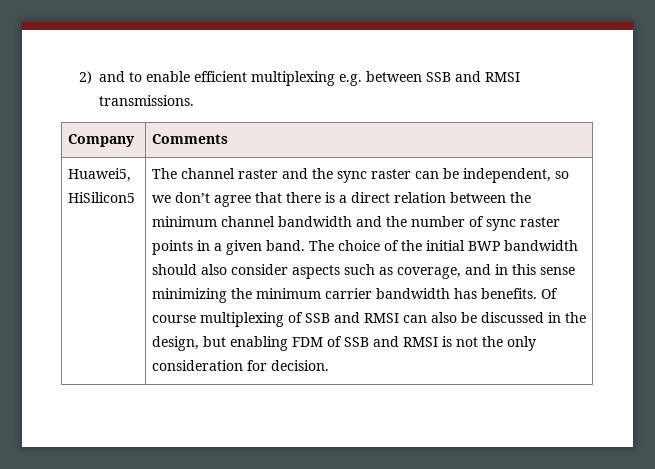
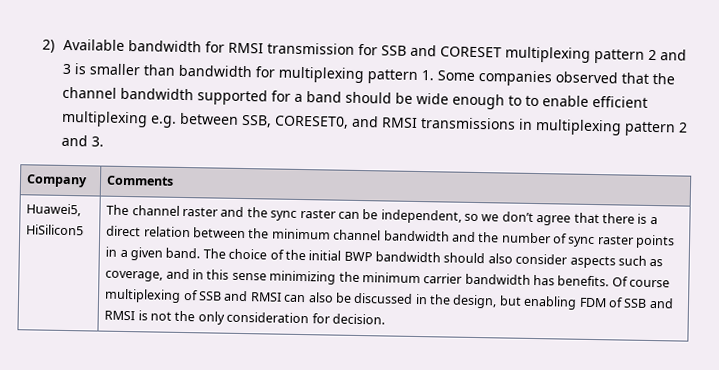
- 2) and to enable efficient multiplexing e.g. between SSB and RMSI transmissions.
+ 2) Available bandwidth for RMSI transmission for SSB and CORESET multiplexing pattern 2 and 3 is smaller than bandwidth for multiplexing pattern 1. Some companies observed that the channel bandwidth supported for a band should be wide enough to to enable efficient multiplexing e.g. between SSB, CORESET0, and RMSI transmissions in multiplexing pattern 2 and 3.

